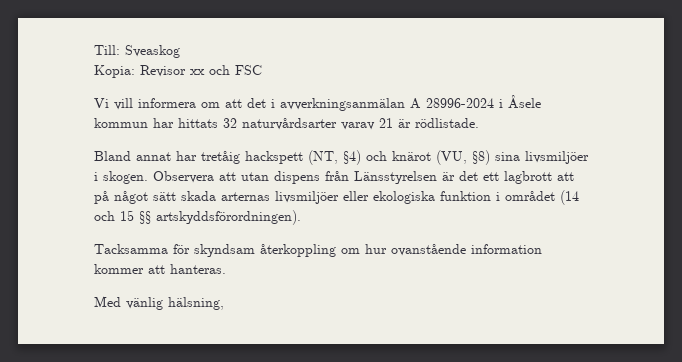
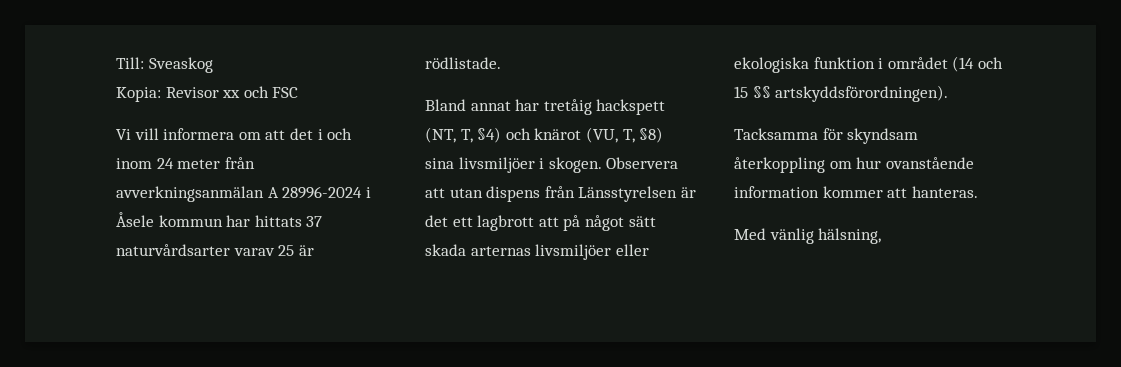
- Vi vill informera om att det i avverkningsanmälan A 28996-2024 i Åsele kommun har hittats 32 naturvårdsarter varav 21 är rödlistade.
+ Vi vill informera om att det i och inom 24 meter från avverkningsanmälan A 28996-2024 i Åsele kommun har hittats 37 naturvårdsarter varav 25 är rödlistade.
- Bland annat har tretåig hackspett (NT, §4) och knärot (VU, §8) sina livsmiljöer i skogen.
+ Bland annat har tretåig hackspett (NT, T, §4) och knärot (VU, T, §8) sina livsmiljöer i skogen.

